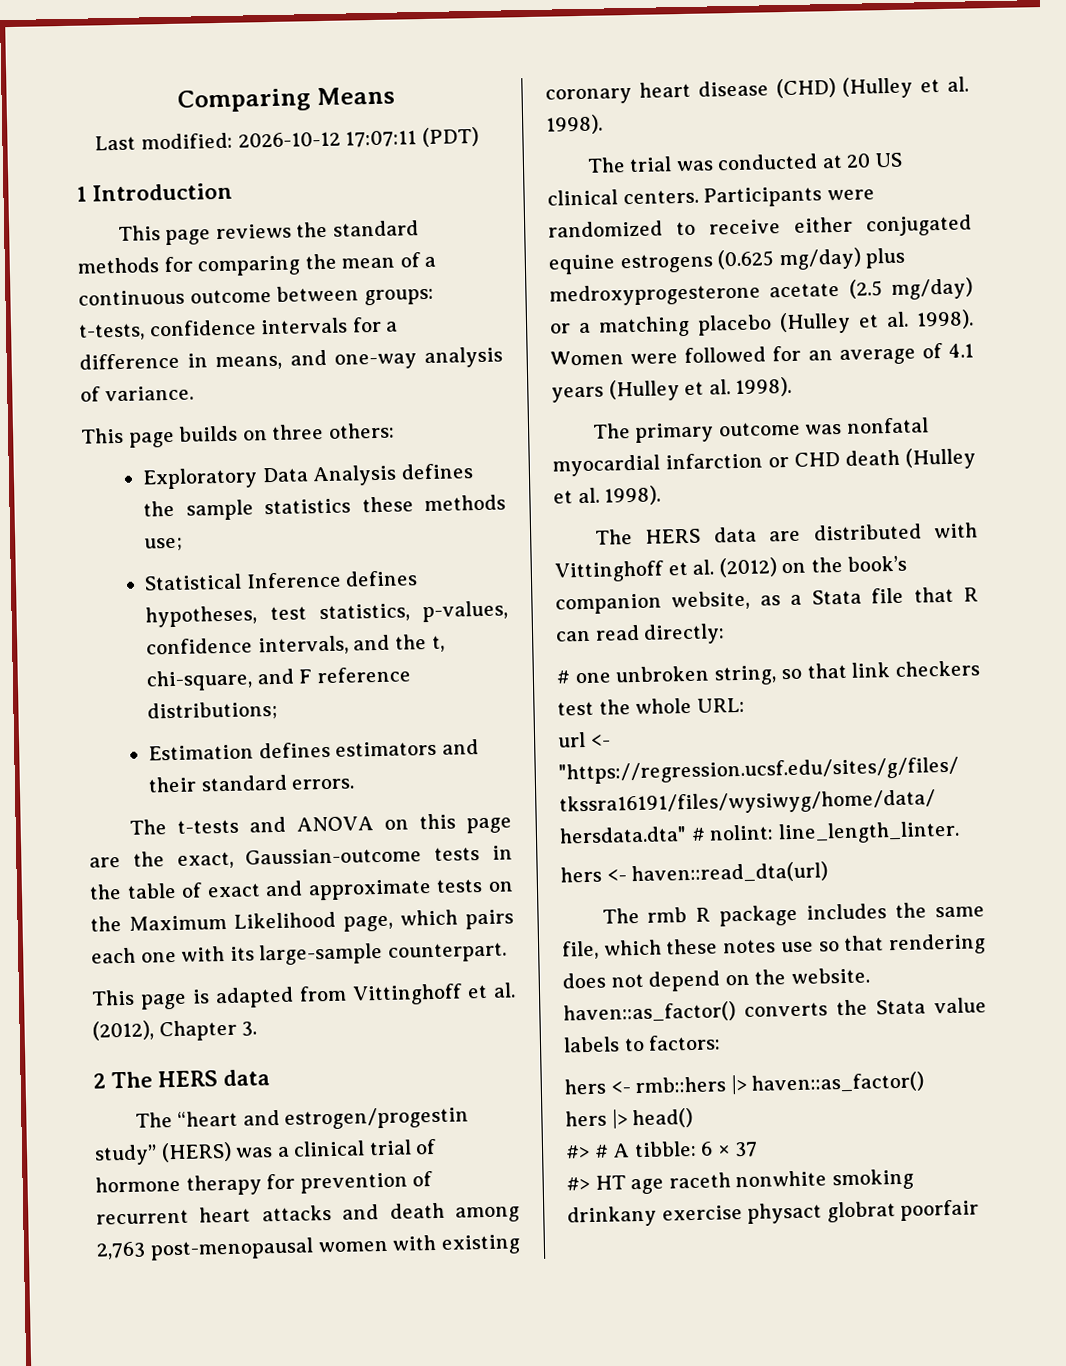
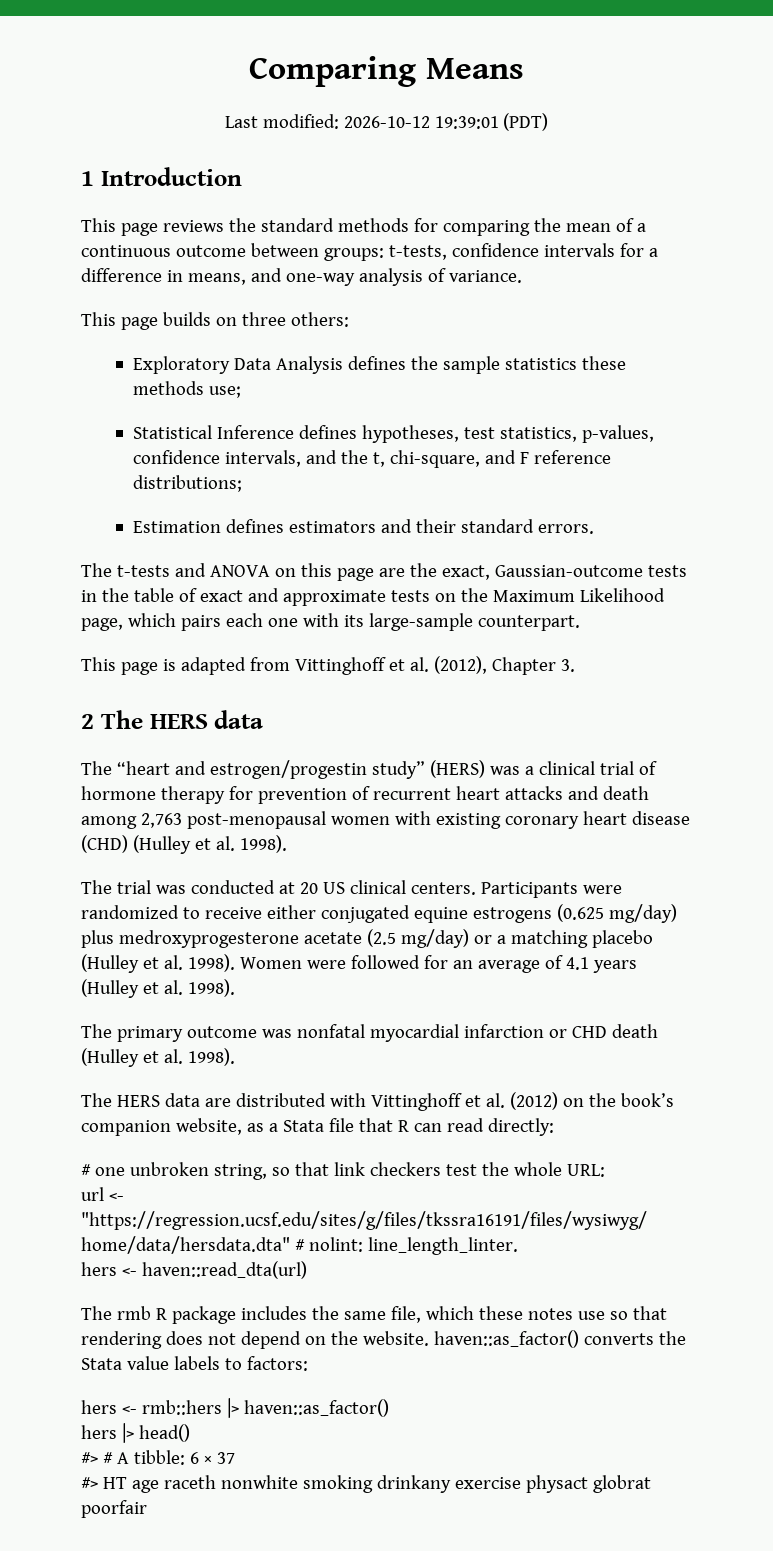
- Last modified: 2026-10-12 17:07:11 (PDT)
+ Last modified: 2026-10-12 19:39:01 (PDT)

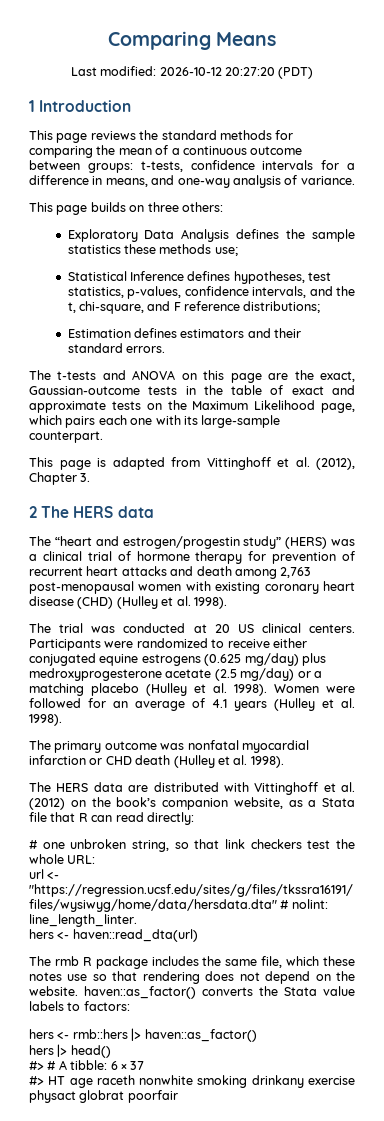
- Last modified: 2026-10-12 19:39:01 (PDT)
+ Last modified: 2026-10-12 20:27:20 (PDT)

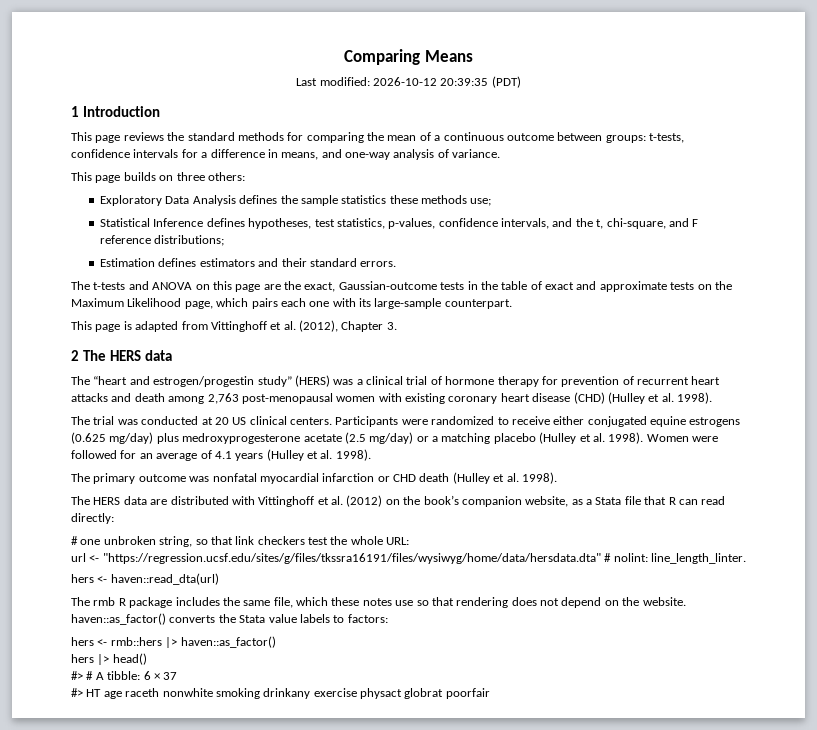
- Last modified: 2026-10-12 20:27:20 (PDT)
+ Last modified: 2026-10-12 20:39:35 (PDT)

